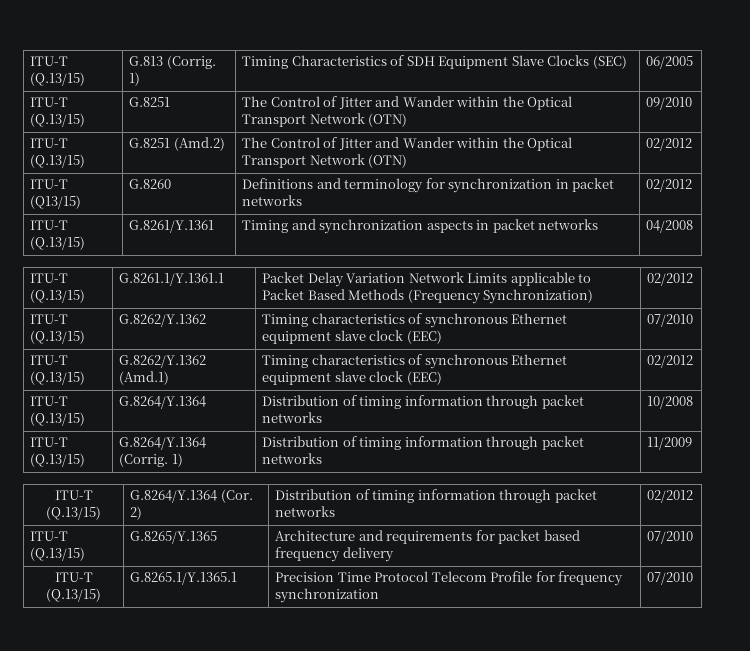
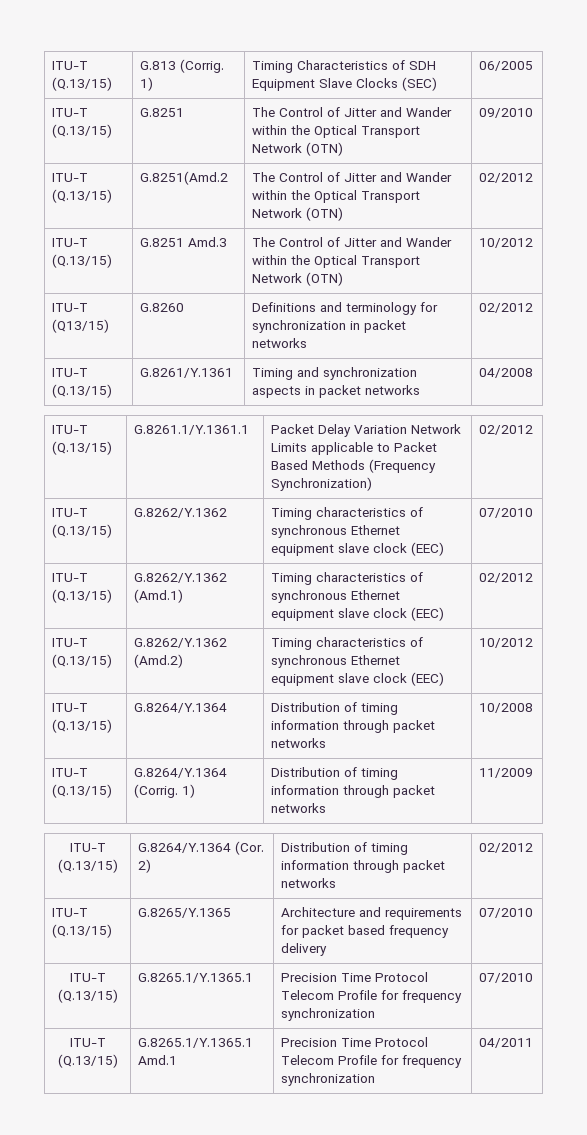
- ITU-T (Q.13/15) | G.8251 (Amd.2) | The Control of Jitter and Wander within the Optical Transport Network (OTN) | 02/2012
+ ITU-T (Q.13/15) | G.8251(Amd.2 | The Control of Jitter and Wander within the Optical Transport Network (OTN) | 02/2012
+ ITU-T (Q.13/15) | G.8251 Amd.3 | The Control of Jitter and Wander within the Optical Transport Network (OTN) | 10/2012
+ ITU-T (Q.13/15) | G.8262/Y.1362 (Amd.2) | Timing characteristics of synchronous Ethernet equipment slave clock (EEC) | 10/2012
+ ITU-T (Q.13/15) | G.8265.1/Y.1365.1 Amd.1 | Precision Time Protocol Telecom Profile for frequency synchronization | 04/2011

